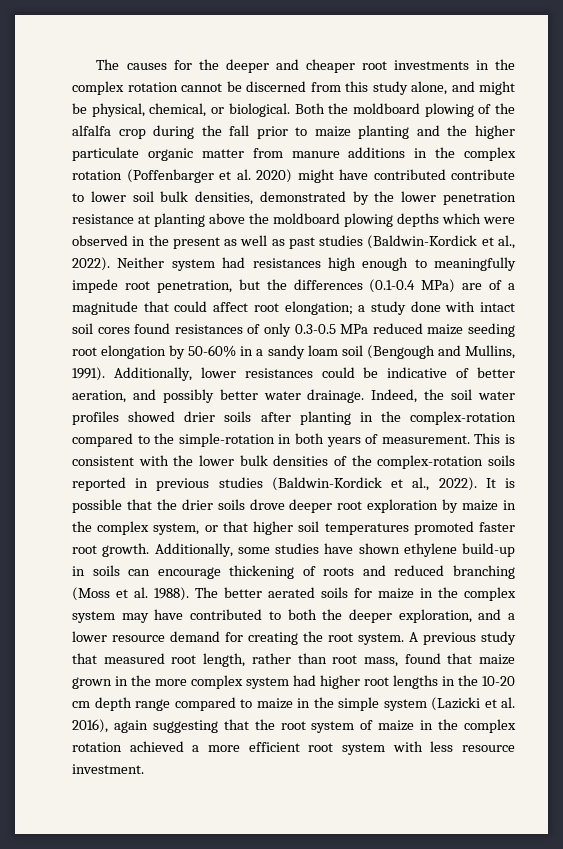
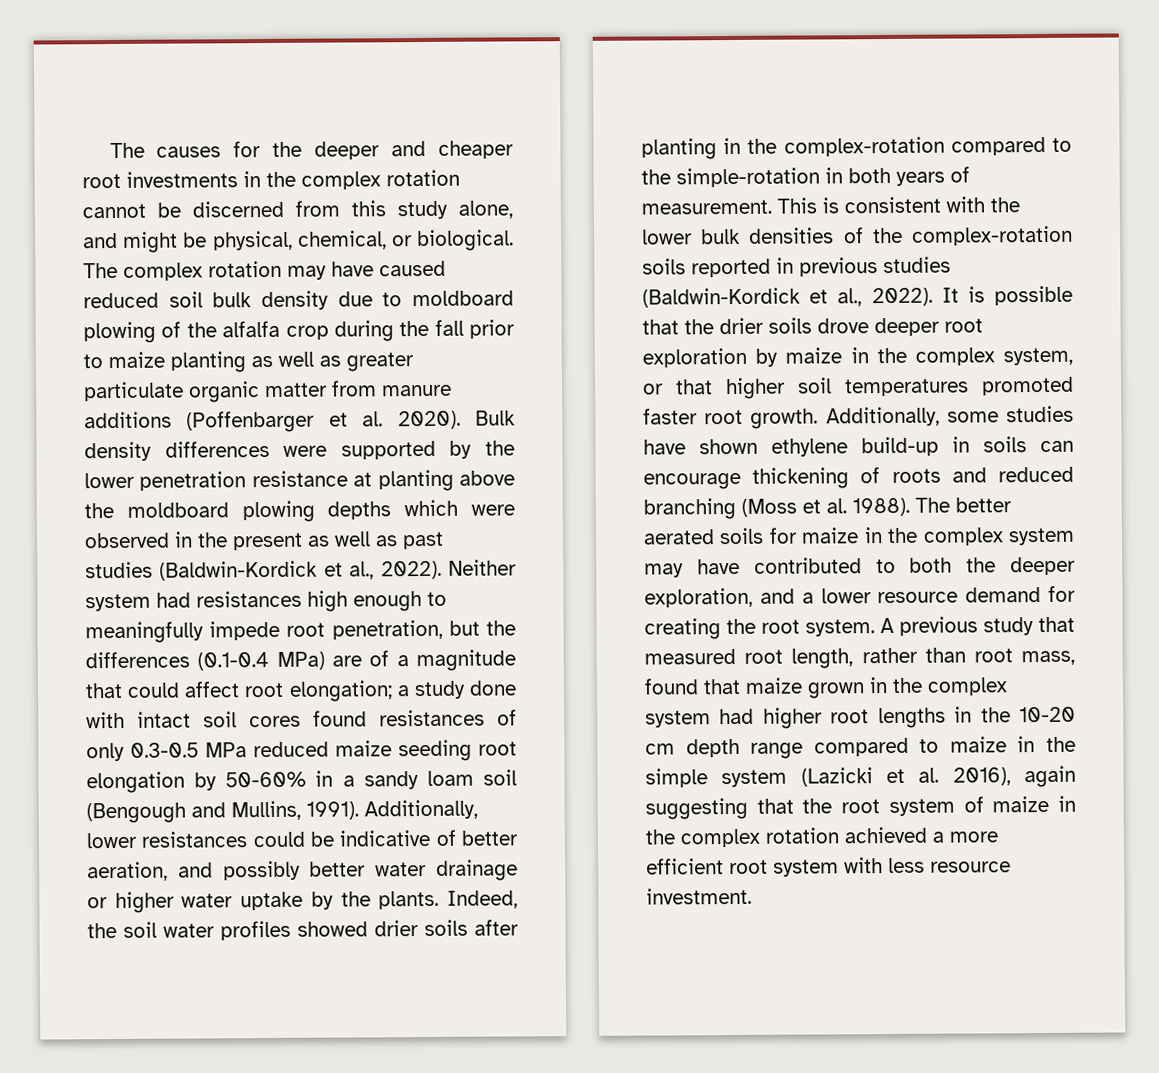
- Both the moldboard plowing of the alfalfa crop during the fall prior to maize planting and the higher particulate organic matter from manure additions in the complex rotation (Poffenbarger et al. 2020) might have contributed contribute to lower soil bulk densities, demonstrated by the lower penetration resistance at planting above the moldboard plowing depths which were observed in the present as well as past studies (Baldwin-Kordick et al., 2022).
+ The complex rotation may have caused reduced soil bulk density due to moldboard plowing of the alfalfa crop during the fall prior to maize planting as well as greater particulate organic matter from manure additions (Poffenbarger et al. 2020). Bulk density differences were supported by the lower penetration resistance at planting above the moldboard plowing depths which were observed in the present as well as past studies (Baldwin-Kordick et al., 2022).
- Additionally, lower resistances could be indicative of better aeration, and possibly better water drainage.
+ Additionally, lower resistances could be indicative of better aeration, and possibly better water drainage or higher water uptake by the plants.
- A previous study that measured root length, rather than root mass, found that maize grown in the more complex system had higher root lengths in the 10-20 cm depth range compared to maize in the simple system (Lazicki et al. 2016), again suggesting that the root system of maize in the complex rotation achieved a more efficient root system with less resource investment.
+ A previous study that measured root length, rather than root mass, found that maize grown in the complex system had higher root lengths in the 10-20 cm depth range compared to maize in the simple system (Lazicki et al. 2016), again suggesting that the root system of maize in the complex rotation achieved a more efficient root system with less resource investment.

